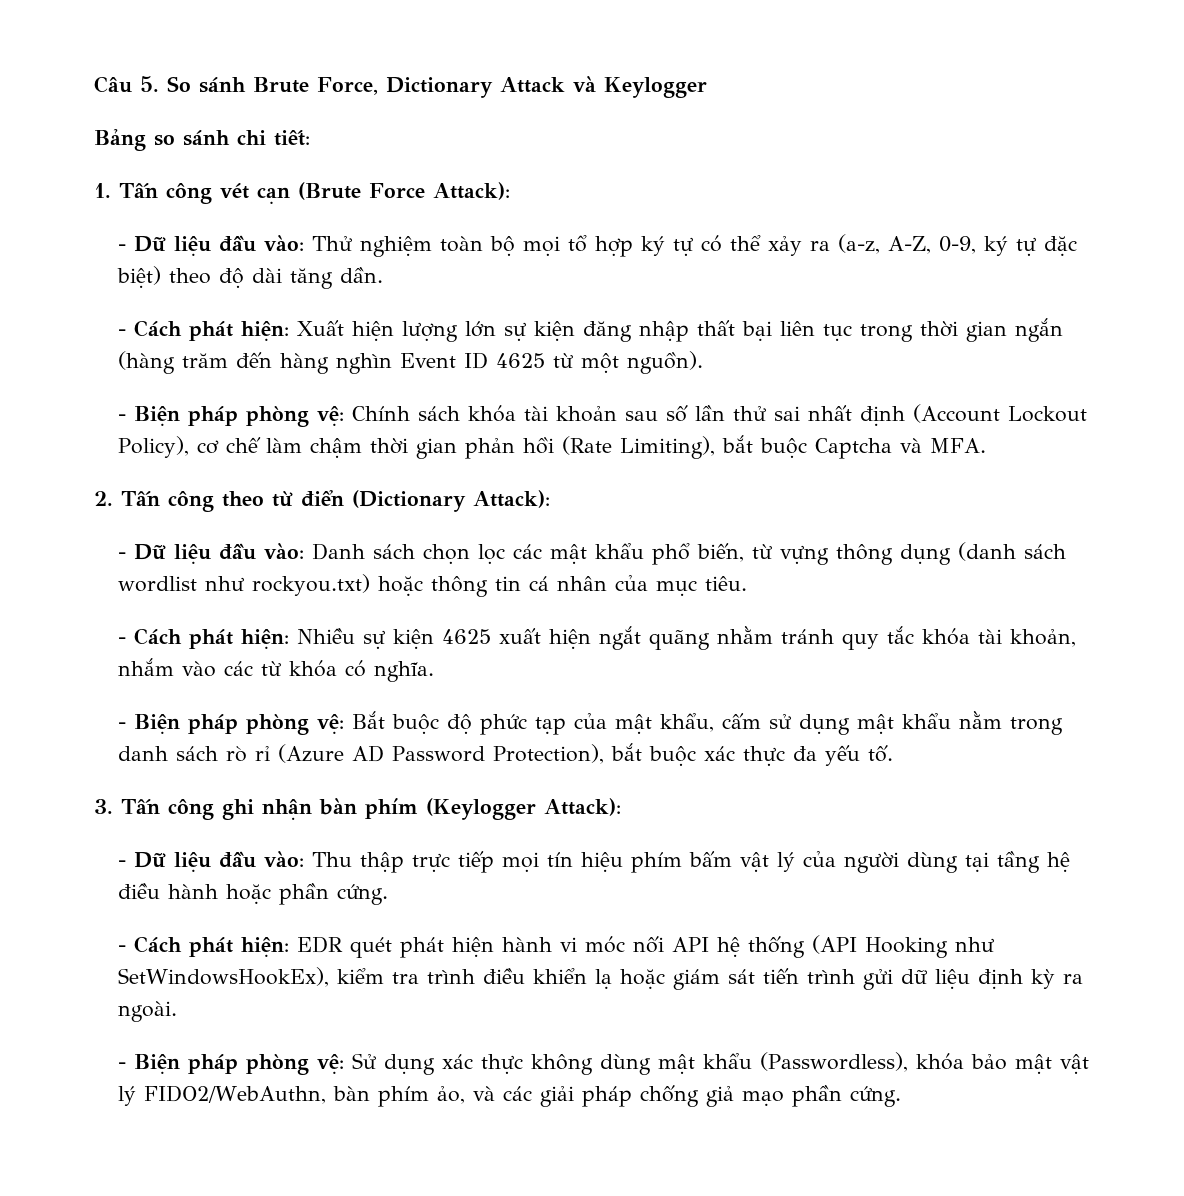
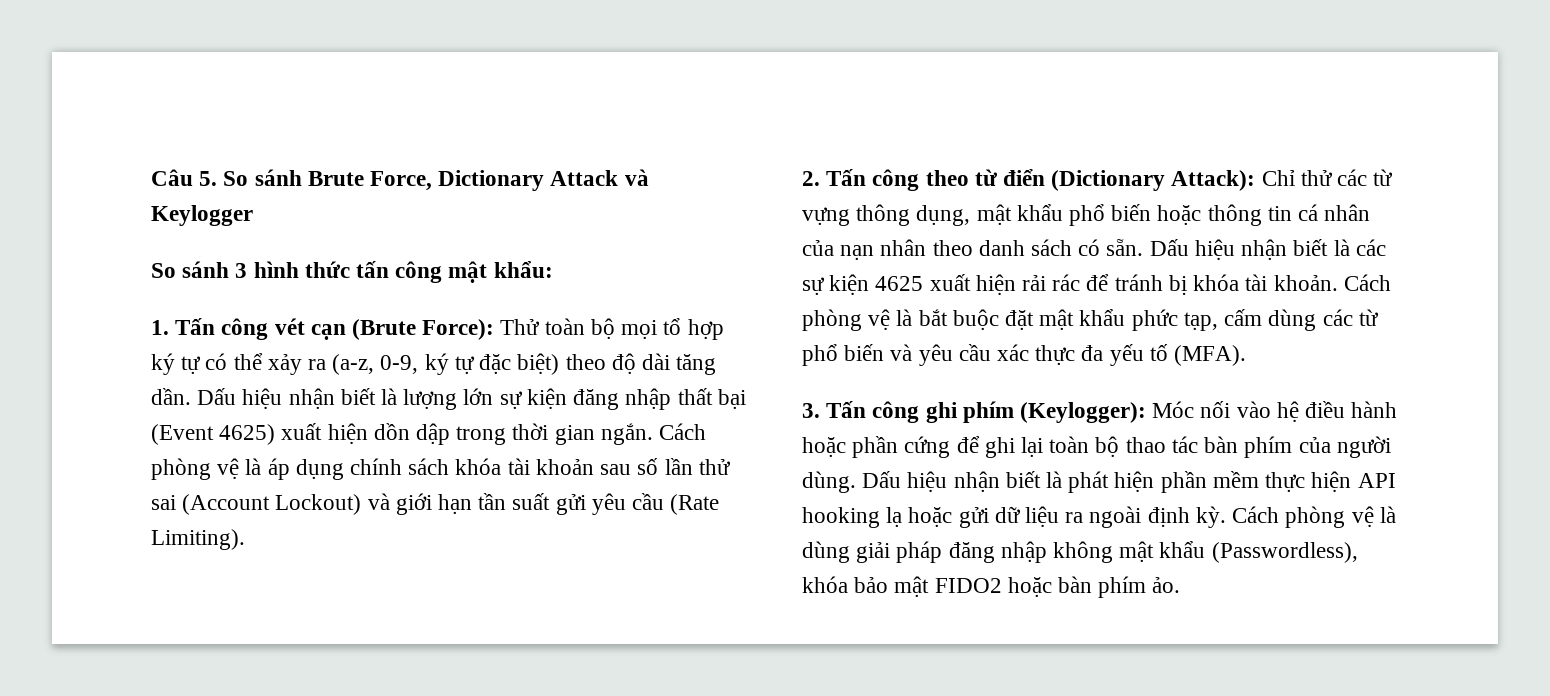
- Bảng so sánh chi tiết:
+ So sánh 3 hình thức tấn công mật khẩu:
- 1. Tấn công vét cạn (Brute Force Attack):
- - Dữ liệu đầu vào: Thử nghiệm toàn bộ mọi tổ hợp ký tự có thể xảy ra (a-z, A-Z, 0-9, ký tự đặc biệt) theo độ dài tăng dần.
- - Cách phát hiện: Xuất hiện lượng lớn sự kiện đăng nhập thất bại liên tục trong thời gian ngắn (hàng trăm đến hàng nghìn Event ID 4625 từ một nguồn).
- - Biện pháp phòng vệ: Chính sách khóa tài khoản sau số lần thử sai nhất định (Account Lockout Policy), cơ chế làm chậm thời gian phản hồi (Rate Limiting), bắt buộc Captcha và MFA.
+ 1. Tấn công vét cạn (Brute Force): Thử toàn bộ mọi tổ hợp ký tự có thể xảy ra (a-z, 0-9, ký tự đặc biệt) theo độ dài tăng dần. Dấu hiệu nhận biết là lượng lớn sự kiện đăng nhập thất bại (Event 4625) xuất hiện dồn dập trong thời gian ngắn. Cách phòng vệ là áp dụng chính sách khóa tài khoản sau số lần thử sai (Account Lockout) và giới hạn tần suất gửi yêu cầu (Rate Limiting).
- 2. Tấn công theo từ điển (Dictionary Attack):
- - Dữ liệu đầu vào: Danh sách chọn lọc các mật khẩu phổ biến, từ vựng thông dụng (danh sách wordlist như rockyou.txt) hoặc thông tin cá nhân của mục tiêu.
- - Cách phát hiện: Nhiều sự kiện 4625 xuất hiện ngắt quãng nhằm tránh quy tắc khóa tài khoản, nhắm vào các từ khóa có nghĩa.
- - Biện pháp phòng vệ: Bắt buộc độ phức tạp của mật khẩu, cấm sử dụng mật khẩu nằm trong danh sách rò rỉ (Azure AD Password Protection), bắt buộc xác thực đa yếu tố.
+ 2. Tấn công theo từ điển (Dictionary Attack): Chỉ thử các từ vựng thông dụng, mật khẩu phổ biến hoặc thông tin cá nhân của nạn nhân theo danh sách có sẵn. Dấu hiệu nhận biết là các sự kiện 4625 xuất hiện rải rác để tránh bị khóa tài khoản. Cách phòng vệ là bắt buộc đặt mật khẩu phức tạp, cấm dùng các từ phổ biến và yêu cầu xác thực đa yếu tố (MFA).
- 3. Tấn công ghi nhận bàn phím (Keylogger Attack):
- - Dữ liệu đầu vào: Thu thập trực tiếp mọi tín hiệu phím bấm vật lý của người dùng tại tầng hệ điều hành hoặc phần cứng.
- - Cách phát hiện: EDR quét phát hiện hành vi móc nối API hệ thống (API Hooking như SetWindowsHookEx), kiểm tra trình điều khiển lạ hoặc giám sát tiến trình gửi dữ liệu định kỳ ra ngoài.
- - Biện pháp phòng vệ: Sử dụng xác thực không dùng mật khẩu (Passwordless), khóa bảo mật vật lý FIDO2/WebAuthn, bàn phím ảo, và các giải pháp chống giả mạo phần cứng.
+ 3. Tấn công ghi phím (Keylogger): Móc nối vào hệ điều hành hoặc phần cứng để ghi lại toàn bộ thao tác bàn phím của người dùng. Dấu hiệu nhận biết là phát hiện phần mềm thực hiện API hooking lạ hoặc gửi dữ liệu ra ngoài định kỳ. Cách phòng vệ là dùng giải pháp đăng nhập không mật khẩu (Passwordless), khóa bảo mật FIDO2 hoặc bàn phím ảo.

